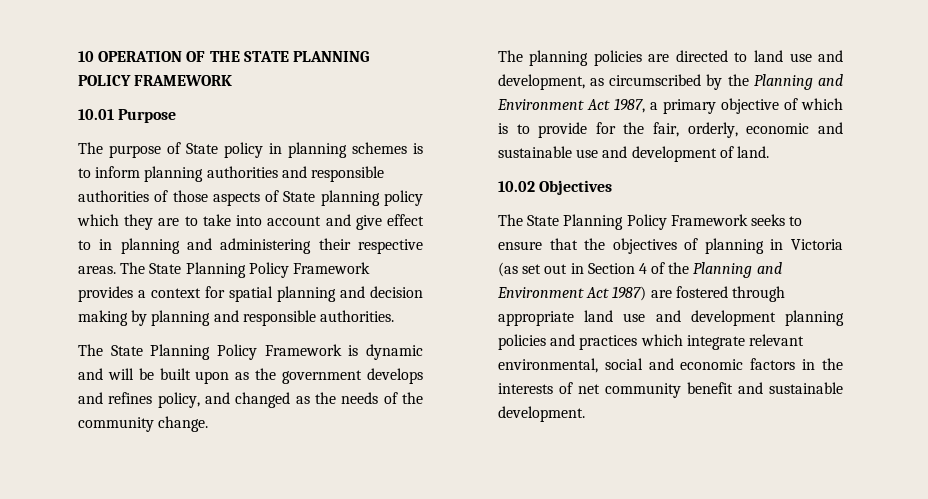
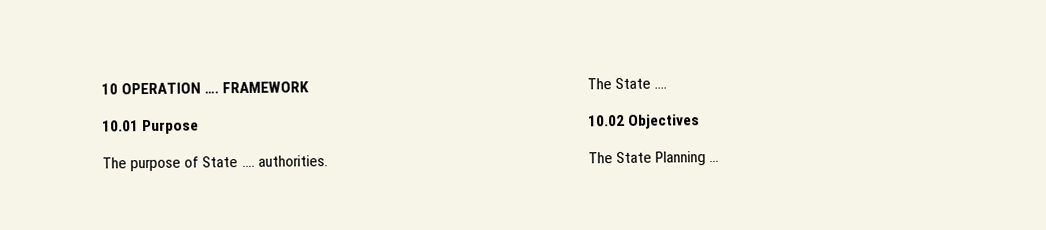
- 10 OPERATION OF THE STATE PLANNING POLICY FRAMEWORK
+ 10 OPERATION …. FRAMEWORK
- The purpose of State policy in planning schemes is to inform planning authorities and responsible authorities of those aspects of State planning policy which they are to take into account and give effect to in planning and administering their respective areas. The State Planning Policy Framework provides a context for spatial planning and decision making by planning and responsible authorities.
- The State Planning Policy Framework is dynamic and will be built upon as the government develops and refines policy, and changed as the needs of the community change.
- The planning policies are directed to land use and development, as circumscribed by the Planning and Environment Act 1987, a primary objective of which is to provide for the fair, orderly, economic and sustainable use and development of land.
+ The purpose of State …. authorities.
+ The State ….
- The State Planning Policy Framework seeks to ensure that the objectives of planning in Victoria (as set out in Section 4 of the Planning and Environment Act 1987) are fostered through appropriate land use and development planning policies and practices which integrate relevant environmental, social and economic factors in the interests of net community benefit and sustainable development.
+ The State Planning …

